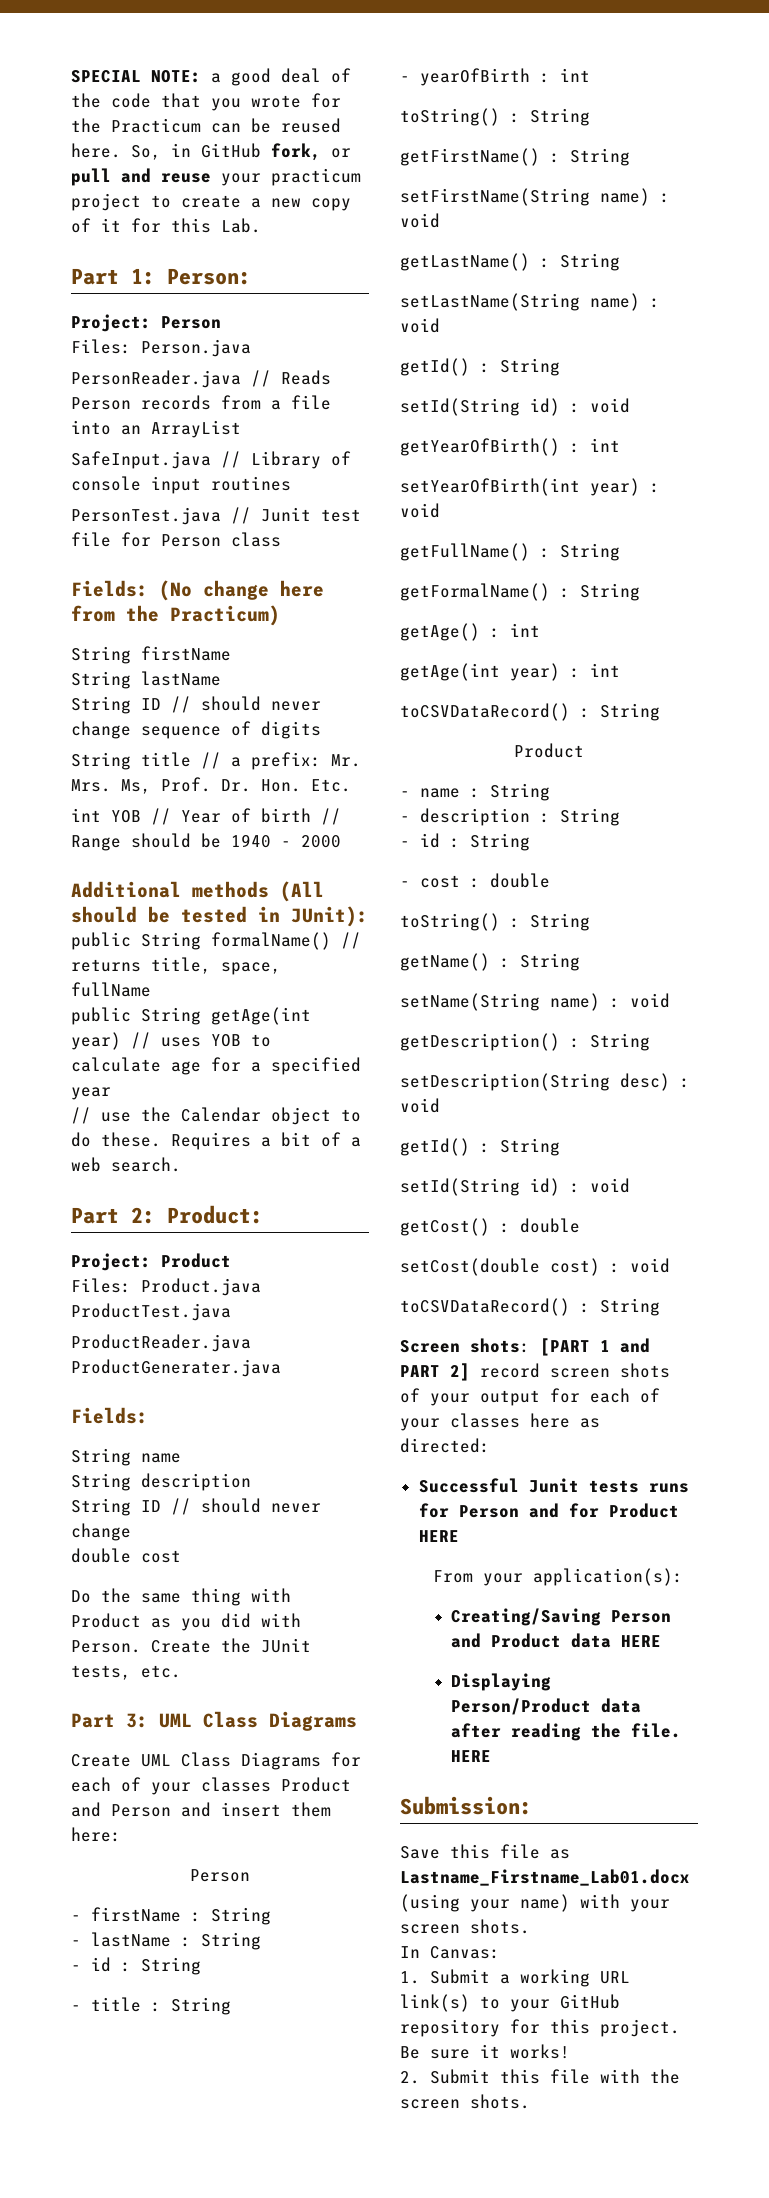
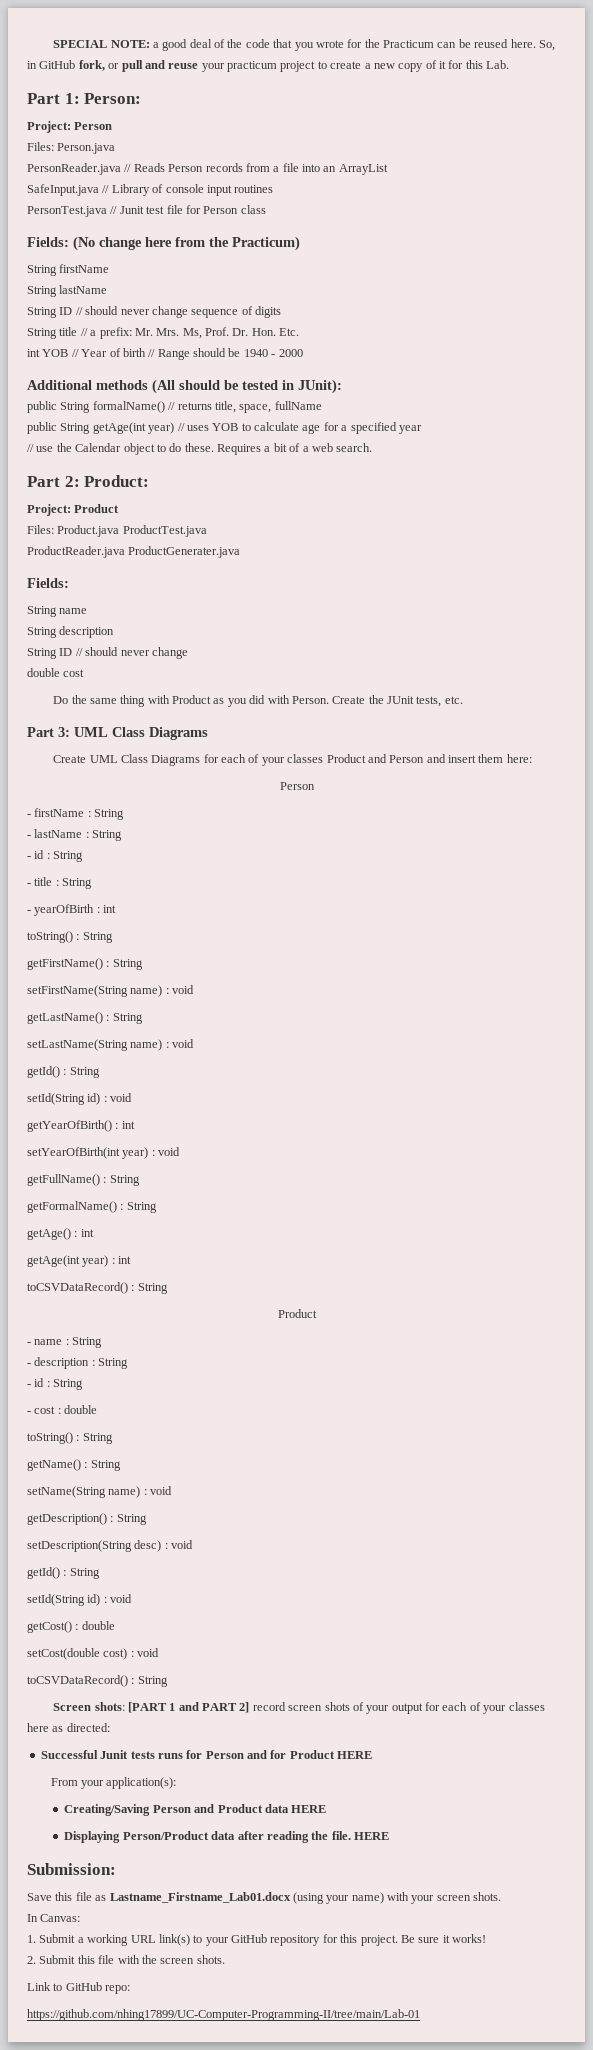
+ Link to GitHub repo:
+ https://github.com/nhing17899/UC-Computer-Programming-II/tree/main/Lab-01

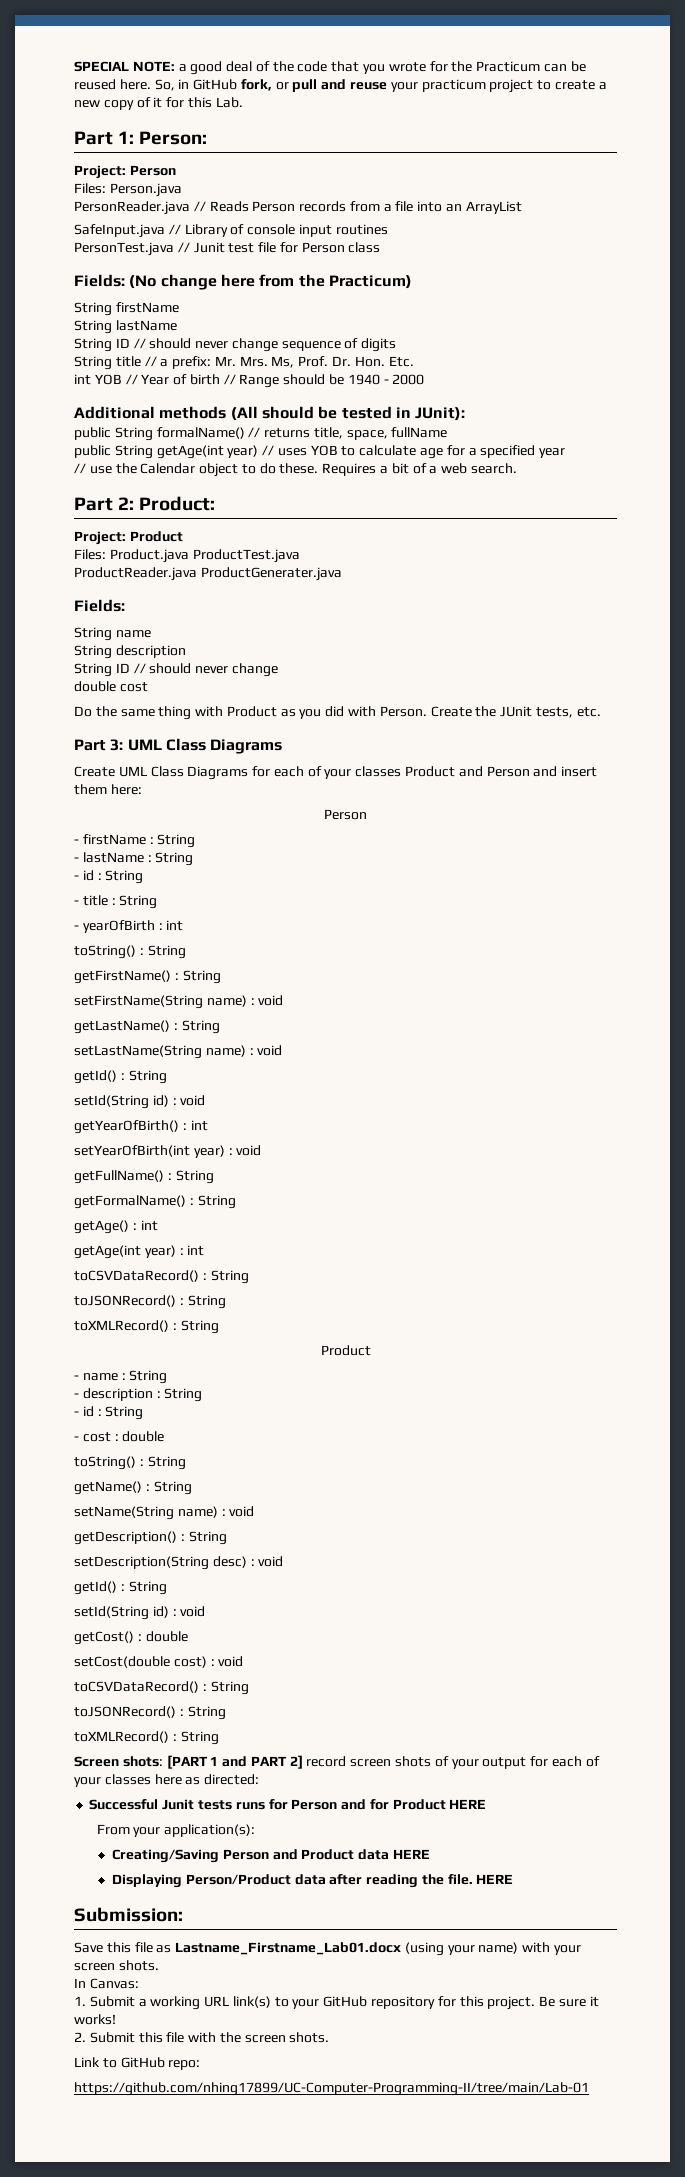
  getAge(int year) : int
  toCSVDataRecord() : String
+ toJSONRecord() : String
+ toXMLRecord() : String
  setCost(double cost) : void
  toCSVDataRecord() : String
+ toJSONRecord() : String
+ toXMLRecord() : String

